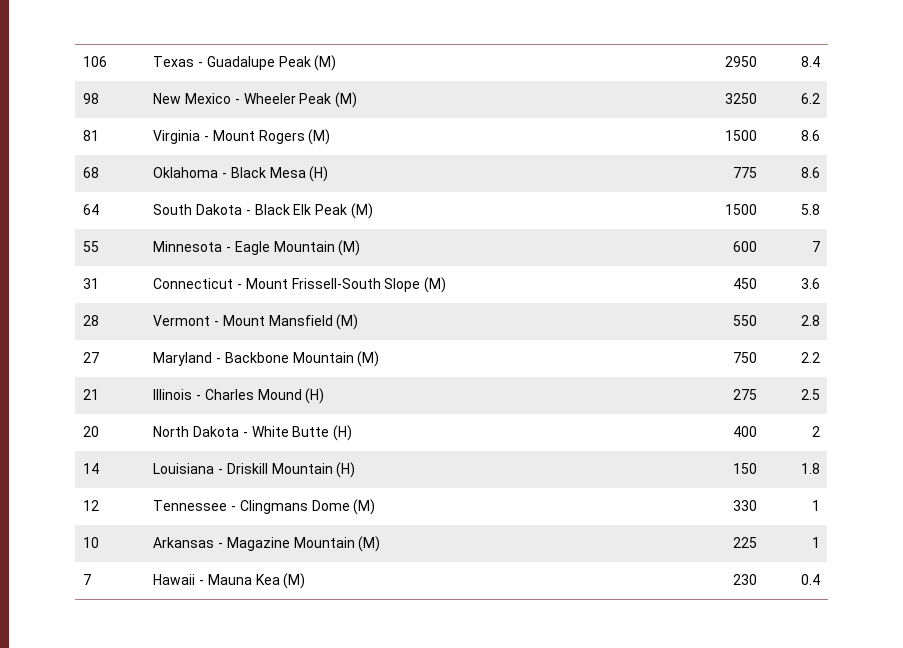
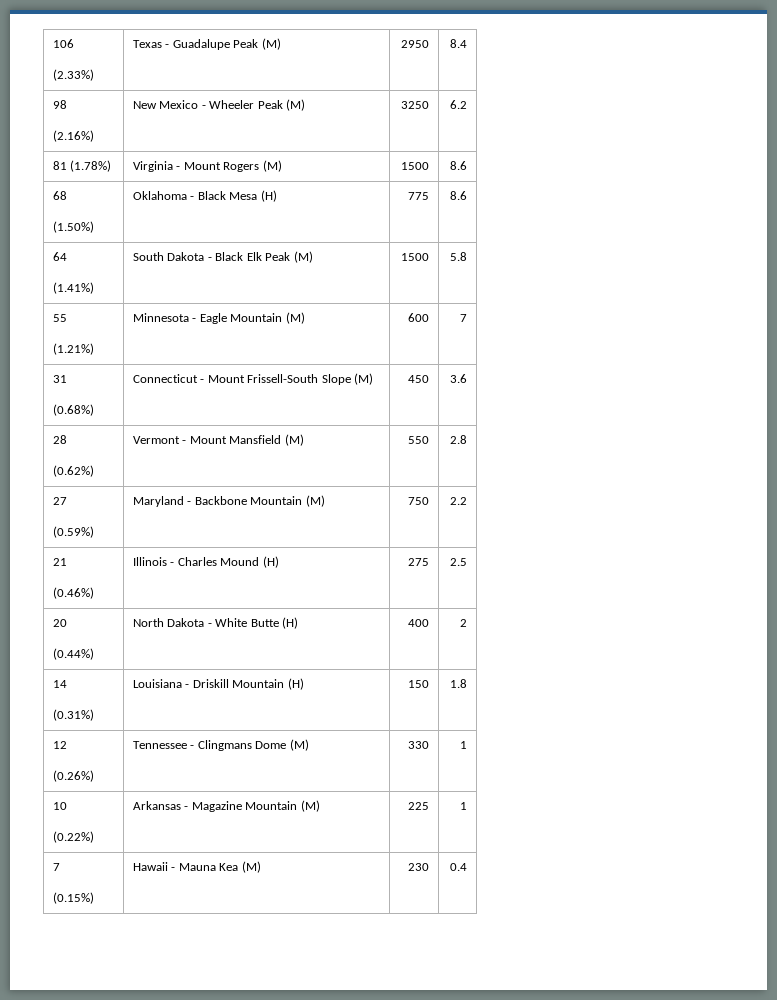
- 106 | Texas - Guadalupe Peak (M) | 2950 | 8.4
+ 106
+ (2.33%) | Texas - Guadalupe Peak (M) | 2950 | 8.4
- 98 | New Mexico - Wheeler Peak (M) | 3250 | 6.2
+ 98
+ (2.16%) | New Mexico - Wheeler Peak (M) | 3250 | 6.2
- 81 | Virginia - Mount Rogers (M) | 1500 | 8.6
+ 81 (1.78%) | Virginia - Mount Rogers (M) | 1500 | 8.6
- 68 | Oklahoma - Black Mesa (H) | 775 | 8.6
+ 68
+ (1.50%) | Oklahoma - Black Mesa (H) | 775 | 8.6
- 64 | South Dakota - Black Elk Peak (M) | 1500 | 5.8
+ 64
+ (1.41%) | South Dakota - Black Elk Peak (M) | 1500 | 5.8
- 55 | Minnesota - Eagle Mountain (M) | 600 | 7
+ 55
+ (1.21%) | Minnesota - Eagle Mountain (M) | 600 | 7
- 31 | Connecticut - Mount Frissell-South Slope (M) | 450 | 3.6
+ 31
+ (0.68%) | Connecticut - Mount Frissell-South Slope (M) | 450 | 3.6
- 28 | Vermont - Mount Mansfield (M) | 550 | 2.8
+ 28
+ (0.62%) | Vermont - Mount Mansfield (M) | 550 | 2.8
- 27 | Maryland - Backbone Mountain (M) | 750 | 2.2
+ 27
+ (0.59%) | Maryland - Backbone Mountain (M) | 750 | 2.2
- 21 | Illinois - Charles Mound (H) | 275 | 2.5
+ 21
+ (0.46%) | Illinois - Charles Mound (H) | 275 | 2.5
- 20 | North Dakota - White Butte (H) | 400 | 2
+ 20
+ (0.44%) | North Dakota - White Butte (H) | 400 | 2
- 14 | Louisiana - Driskill Mountain (H) | 150 | 1.8
+ 14
+ (0.31%) | Louisiana - Driskill Mountain (H) | 150 | 1.8
- 12 | Tennessee - Clingmans Dome (M) | 330 | 1
+ 12
+ (0.26%) | Tennessee - Clingmans Dome (M) | 330 | 1
- 10 | Arkansas - Magazine Mountain (M) | 225 | 1
- 7 | Hawaii - Mauna Kea (M) | 230 | 0.4
+ 10
+ (0.22%) | Arkansas - Magazine Mountain (M) | 225 | 1
+ 7
+ (0.15%) | Hawaii - Mauna Kea (M) | 230 | 0.4

